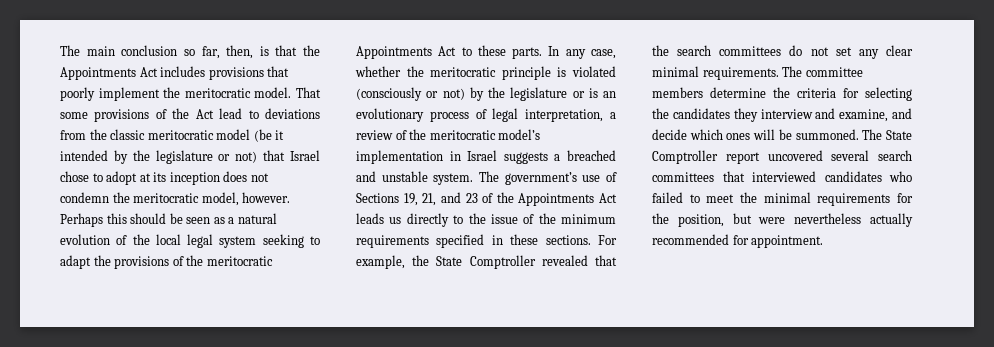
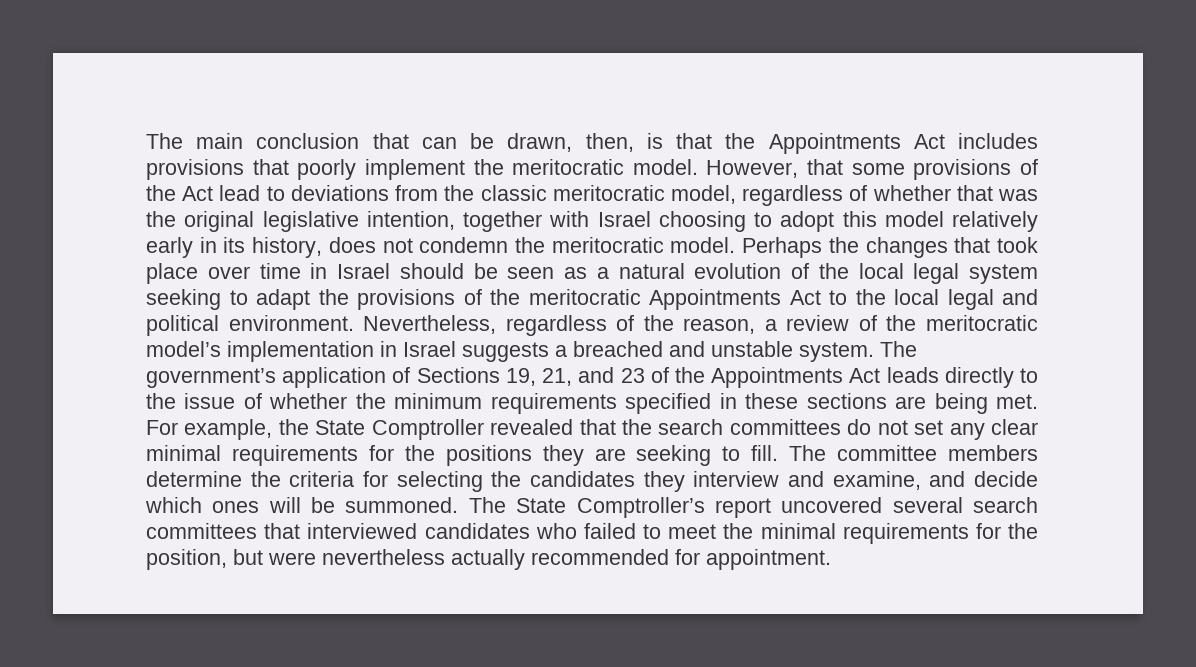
- The main conclusion so far, then, is that the Appointments Act includes provisions that poorly implement the meritocratic model.
+ The main conclusion that can be drawn, then, is that the Appointments Act includes provisions that poorly implement the meritocratic model.
- That some provisions of the Act lead to deviations from the classic meritocratic model (be it intended by the legislature or not) that Israel chose to adopt at its inception does not condemn the meritocratic model, however. Perhaps this should be seen as a natural evolution of the local legal system seeking to adapt the provisions of the meritocratic Appointments Act to these parts. In any case, whether the meritocratic principle is violated (consciously or not) by the legislature or is an evolutionary process of legal interpretation, a review of the meritocratic model’s implementation in Israel suggests a breached and unstable system.
+ However, that some provisions of the Act lead to deviations from the classic meritocratic model, regardless of whether that was the original legislative intention, together with Israel choosing to adopt this model relatively early in its history, does not condemn the meritocratic model. Perhaps the changes that took place over time in Israel should be seen as a natural evolution of the local legal system seeking to adapt the provisions of the meritocratic Appointments Act to the local legal and political environment. Nevertheless, regardless of the reason, a review of the meritocratic model’s implementation in Israel suggests a breached and unstable system.
- The government’s use of Sections 19, 21, and 23 of the Appointments Act leads us directly to the issue of the minimum requirements specified in these sections.
+ The government’s application of Sections 19, 21, and 23 of the Appointments Act leads directly to the issue of whether the minimum requirements specified in these sections are being met.
- For example, the State Comptroller revealed that the search committees do not set any clear minimal requirements.
+ For example, the State Comptroller revealed that the search committees do not set any clear minimal requirements for the positions they are seeking to fill.
- The State Comptroller report uncovered several search committees that interviewed candidates who failed to meet the minimal requirements for the position, but were nevertheless actually recommended for appointment.
+ The State Comptroller’s report uncovered several search committees that interviewed candidates who failed to meet the minimal requirements for the position, but were nevertheless actually recommended for appointment.

